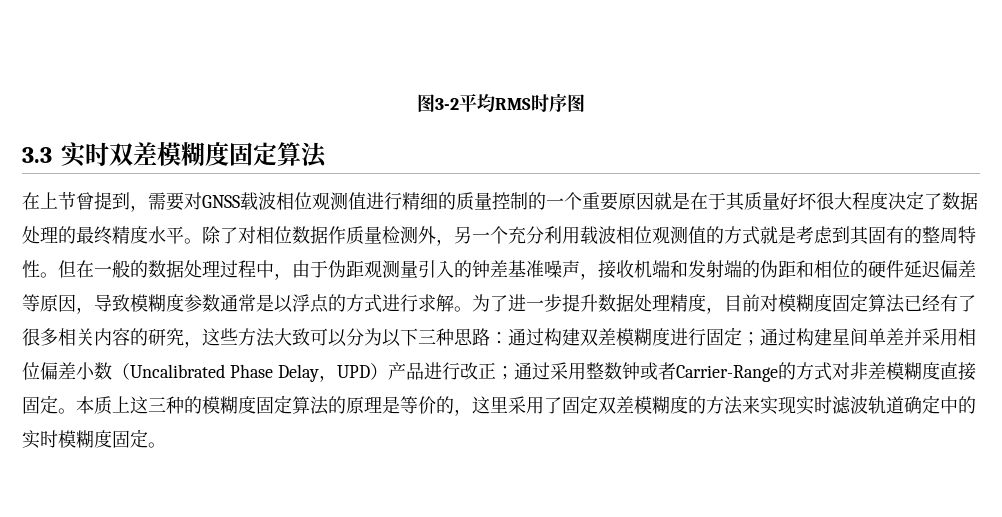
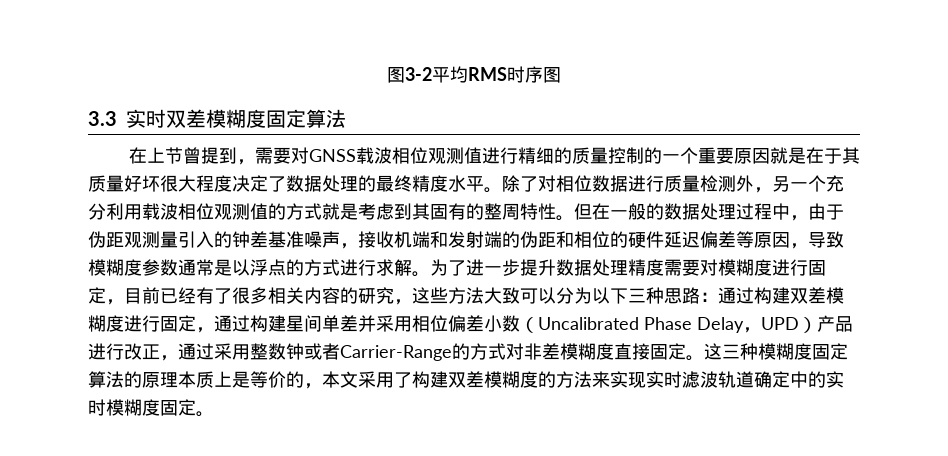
- 除了对相位数据作质量检测外，另一个充分利用载波相位观测值的方式就是考虑到其固有的整周特性。
+ 除了对相位数据进行质量检测外，另一个充分利用载波相位观测值的方式就是考虑到其固有的整周特性。
- 为了进一步提升数据处理精度，目前对模糊度固定算法已经有了很多相关内容的研究，这些方法大致可以分为以下三种思路：通过构建双差模糊度进行固定；通过构建星间单差并采用相位偏差小数（Uncalibrated Phase Delay，UPD）产品进行改正；通过采用整数钟或者Carrier-Range的方式对非差模糊度直接固定。
+ 为了进一步提升数据处理精度需要对模糊度进行固定，目前已经有了很多相关内容的研究，这些方法大致可以分为以下三种思路：通过构建双差模糊度进行固定，通过构建星间单差并采用相位偏差小数（Uncalibrated Phase Delay，UPD）产品进行改正，通过采用整数钟或者Carrier-Range的方式对非差模糊度直接固定。
- 本质上这三种的模糊度固定算法的原理是等价的，这里采用了固定双差模糊度的方法来实现实时滤波轨道确定中的实时模糊度固定。
+ 这三种模糊度固定算法的原理本质上是等价的，本文采用了构建双差模糊度的方法来实现实时滤波轨道确定中的实时模糊度固定。

